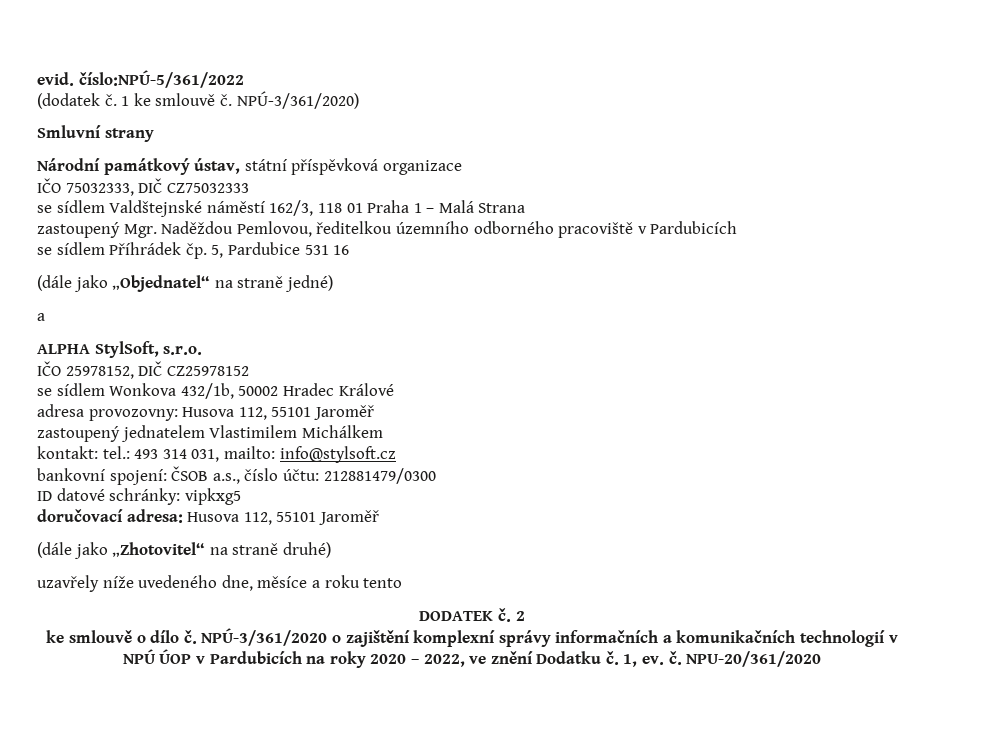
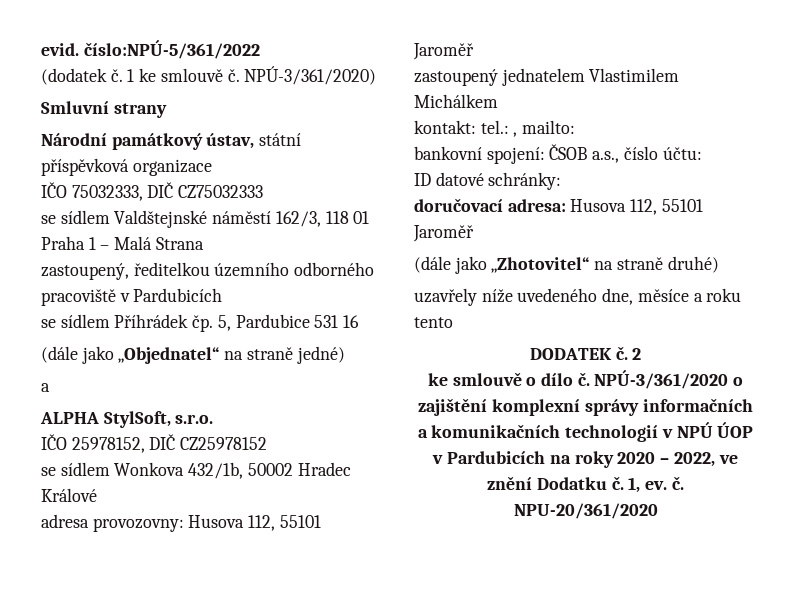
- zastoupený Mgr. Naděždou Pemlovou, ředitelkou územního odborného pracoviště v Pardubicích
+ zastoupený, ředitelkou územního odborného pracoviště v Pardubicích
- kontakt: tel.: 493 314 031, mailto: info@stylsoft.cz
+ kontakt: tel.: , mailto:
- bankovní spojení: ČSOB a.s., číslo účtu: 212881479/0300
+ bankovní spojení: ČSOB a.s., číslo účtu:
- ID datové schránky: vipkxg5
+ ID datové schránky:

